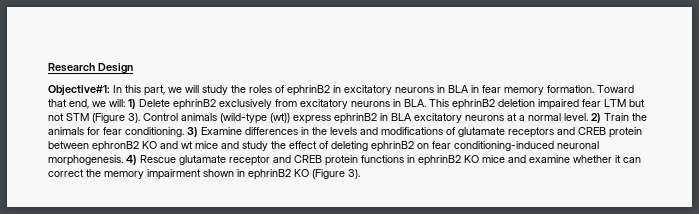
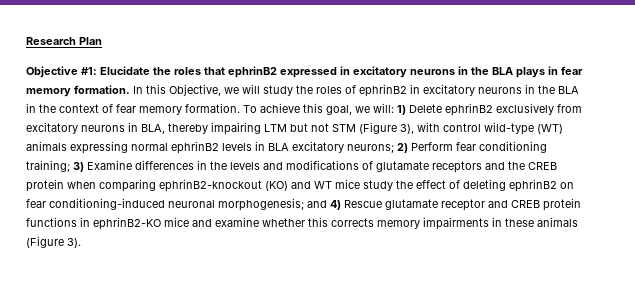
- Research Design
- Objective#1:
+ Research Plan
+ Objective #1: Elucidate the roles that ephrinB2 expressed in excitatory neurons in the BLA plays in fear memory formation.
- In this part, we will study the roles of ephrinB2 in excitatory neurons in BLA in fear memory formation. Toward that end, we will:
+ In this Objective, we will study the roles of ephrinB2 in excitatory neurons in the BLA in the context of fear memory formation. To achieve this goal, we will:
- 1) Delete ephrinB2 exclusively from excitatory neurons in BLA. This ephrinB2 deletion impaired fear LTM but not STM (Figure 3). Control animals (wild-type (wt)) express ephrinB2 in BLA excitatory neurons at a normal level. 2) Train the animals for fear conditioning.
+ 1) Delete ephrinB2 exclusively from excitatory neurons in BLA, thereby impairing LTM but not STM (Figure 3), with control wild-type (WT) animals expressing normal ephrinB2 levels in BLA excitatory neurons; 2) Perform fear conditioning training;
- 3) Examine differences in the levels and modifications of glutamate receptors and CREB protein between ephronB2 KO and wt mice and study the effect of deleting ephrinB2 on fear conditioning-induced neuronal morphogenesis. 4) Rescue glutamate receptor and CREB protein functions in ephrinB2 KO mice and examine whether it can correct the memory impairment shown in ephrinB2 KO (Figure 3).
+ 3) Examine differences in the levels and modifications of glutamate receptors and the CREB protein when comparing ephrinB2-knockout (KO) and WT mice study the effect of deleting ephrinB2 on fear conditioning-induced neuronal morphogenesis; and 4) Rescue glutamate receptor and CREB protein functions in ephrinB2-KO mice and examine whether this corrects memory impairments in these animals (Figure 3).

